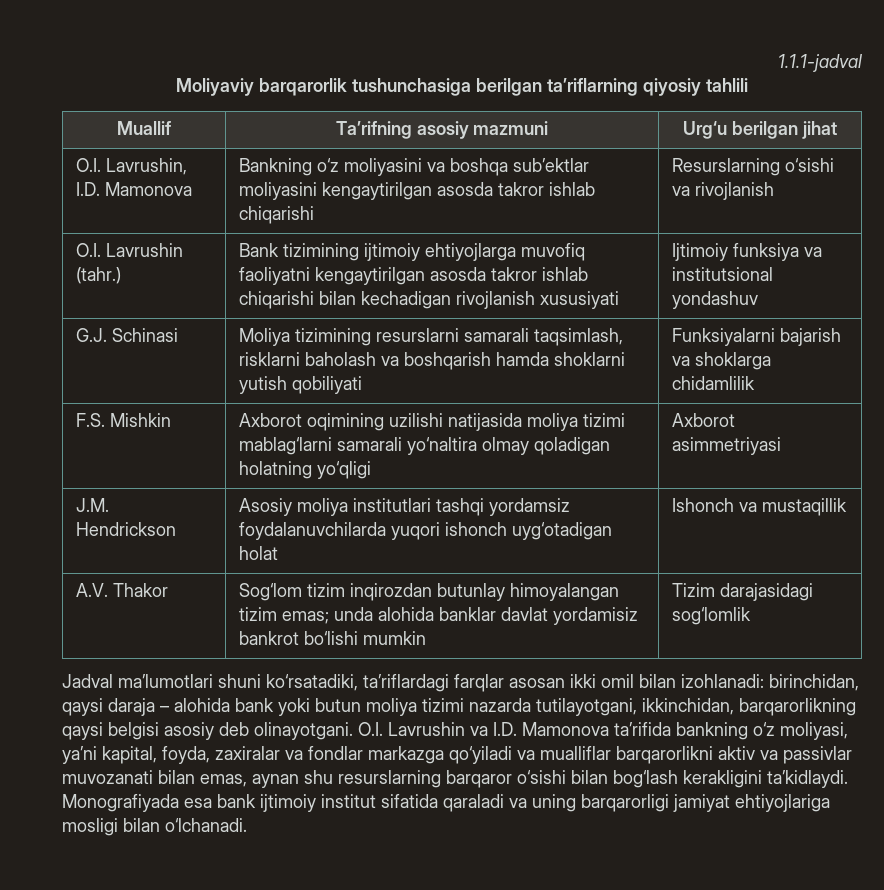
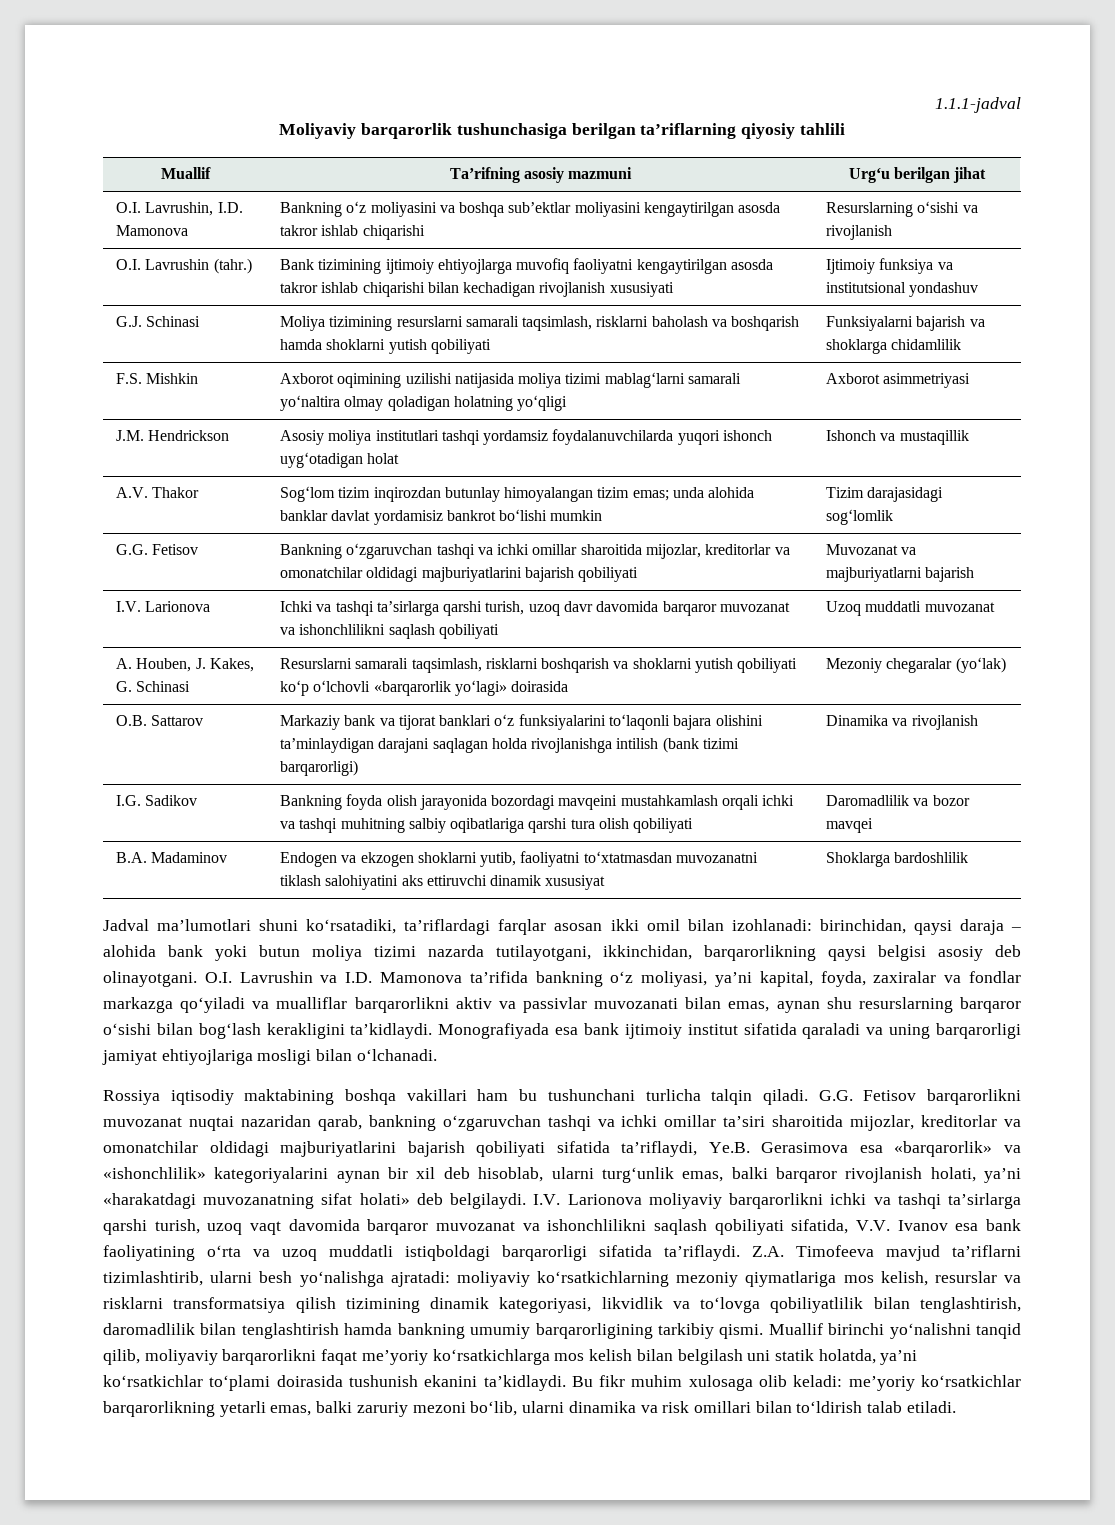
+ G.G. Fetisov | Bankning o‘zgaruvchan tashqi va ichki omillar sharoitida mijozlar, kreditorlar va omonatchilar oldidagi majburiyatlarini bajarish qobiliyati | Muvozanat va majburiyatlarni bajarish
+ I.V. Larionova | Ichki va tashqi ta’sirlarga qarshi turish, uzoq davr davomida barqaror muvozanat va ishonchlilikni saqlash qobiliyati | Uzoq muddatli muvozanat
+ A. Houben, J. Kakes, G. Schinasi | Resurslarni samarali taqsimlash, risklarni boshqarish va shoklarni yutish qobiliyati ko‘p o‘lchovli «barqarorlik yo‘lagi» doirasida | Mezoniy chegaralar (yo‘lak)
+ O.B. Sattarov | Markaziy bank va tijorat banklari o‘z funksiyalarini to‘laqonli bajara olishini ta’minlaydigan darajani saqlagan holda rivojlanishga intilish (bank tizimi barqarorligi) | Dinamika va rivojlanish
+ I.G. Sadikov | Bankning foyda olish jarayonida bozordagi mavqeini mustahkamlash orqali ichki va tashqi muhitning salbiy oqibatlariga qarshi tura olish qobiliyati | Daromadlilik va bozor mavqei
+ B.A. Madaminov | Endogen va ekzogen shoklarni yutib, faoliyatni to‘xtatmasdan muvozanatni tiklash salohiyatini aks ettiruvchi dinamik xususiyat | Shoklarga bardoshlilik
+ Rossiya iqtisodiy maktabining boshqa vakillari ham bu tushunchani turlicha talqin qiladi. G.G. Fetisov barqarorlikni muvozanat nuqtai nazaridan qarab, bankning o‘zgaruvchan tashqi va ichki omillar ta’siri sharoitida mijozlar, kreditorlar va omonatchilar oldidagi majburiyatlarini bajarish qobiliyati sifatida ta’riflaydi, Ye.B. Gerasimova esa «barqarorlik» va «ishonchlilik» kategoriyalarini aynan bir xil deb hisoblab, ularni turg‘unlik emas, balki barqaror rivojlanish holati, ya’ni «harakatdagi muvozanatning sifat holati» deb belgilaydi. I.V. Larionova moliyaviy barqarorlikni ichki va tashqi ta’sirlarga qarshi turish, uzoq vaqt davomida barqaror muvozanat va ishonchlilikni saqlash qobiliyati sifatida, V.V. Ivanov esa bank faoliyatining o‘rta va uzoq muddatli istiqboldagi barqarorligi sifatida ta’riflaydi. Z.A. Timofeeva mavjud ta’riflarni tizimlashtirib, ularni besh yo‘nalishga ajratadi: moliyaviy ko‘rsatkichlarning mezoniy qiymatlariga mos kelish, resurslar va risklarni transformatsiya qilish tizimining dinamik kategoriyasi, likvidlik va to‘lovga qobiliyatlilik bilan tenglashtirish, daromadlilik bilan tenglashtirish hamda bankning umumiy barqarorligining tarkibiy qismi. Muallif birinchi yo‘nalishni tanqid qilib, moliyaviy barqarorlikni faqat me’yoriy ko‘rsatkichlarga mos kelish bilan belgilash uni statik holatda, ya’ni ko‘rsatkichlar to‘plami doirasida tushunish ekanini ta’kidlaydi. Bu fikr muhim xulosaga olib keladi: me’yoriy ko‘rsatkichlar barqarorlikning yetarli emas, balki zaruriy mezoni bo‘lib, ularni dinamika va risk omillari bilan to‘ldirish talab etiladi.

